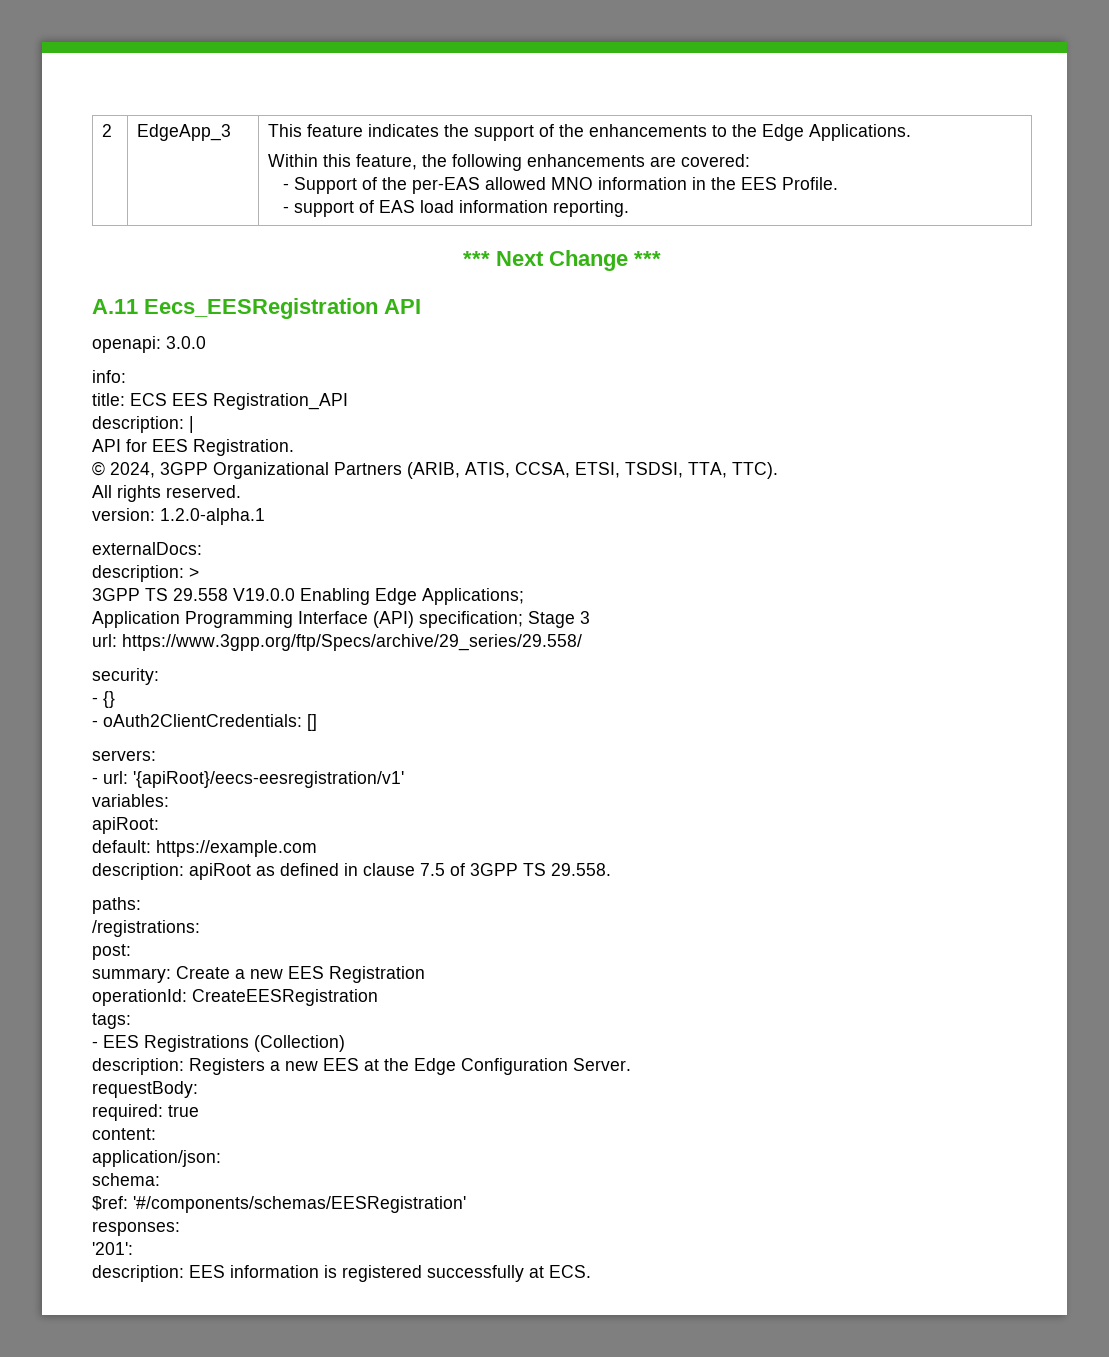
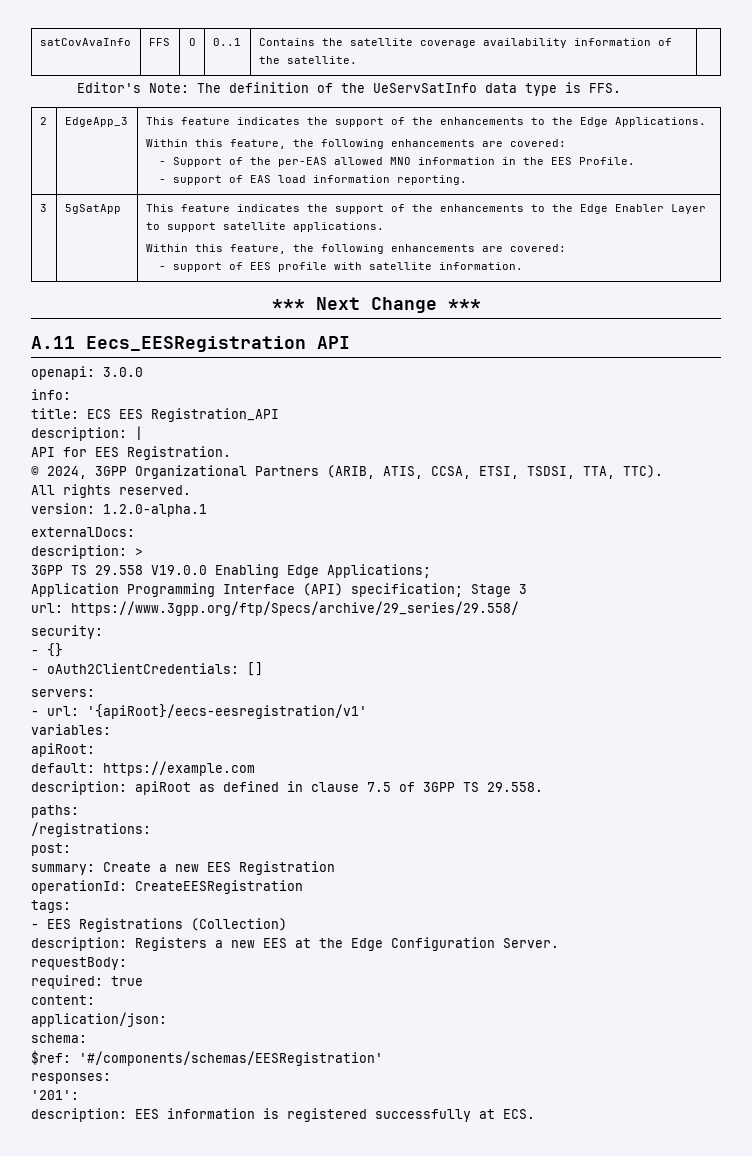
+ satCovAvaInfo | FFS | O | 0..1 | Contains the satellite coverage availability information of the satellite. |
+ Editor's Note: The definition of the UeServSatInfo data type is FFS.
+ 3 | 5gSatApp | This feature indicates the support of the enhancements to the Edge Enabler Layer to support satellite applications.
+ Within this feature, the following enhancements are covered:
+ - support of EES profile with satellite information.

